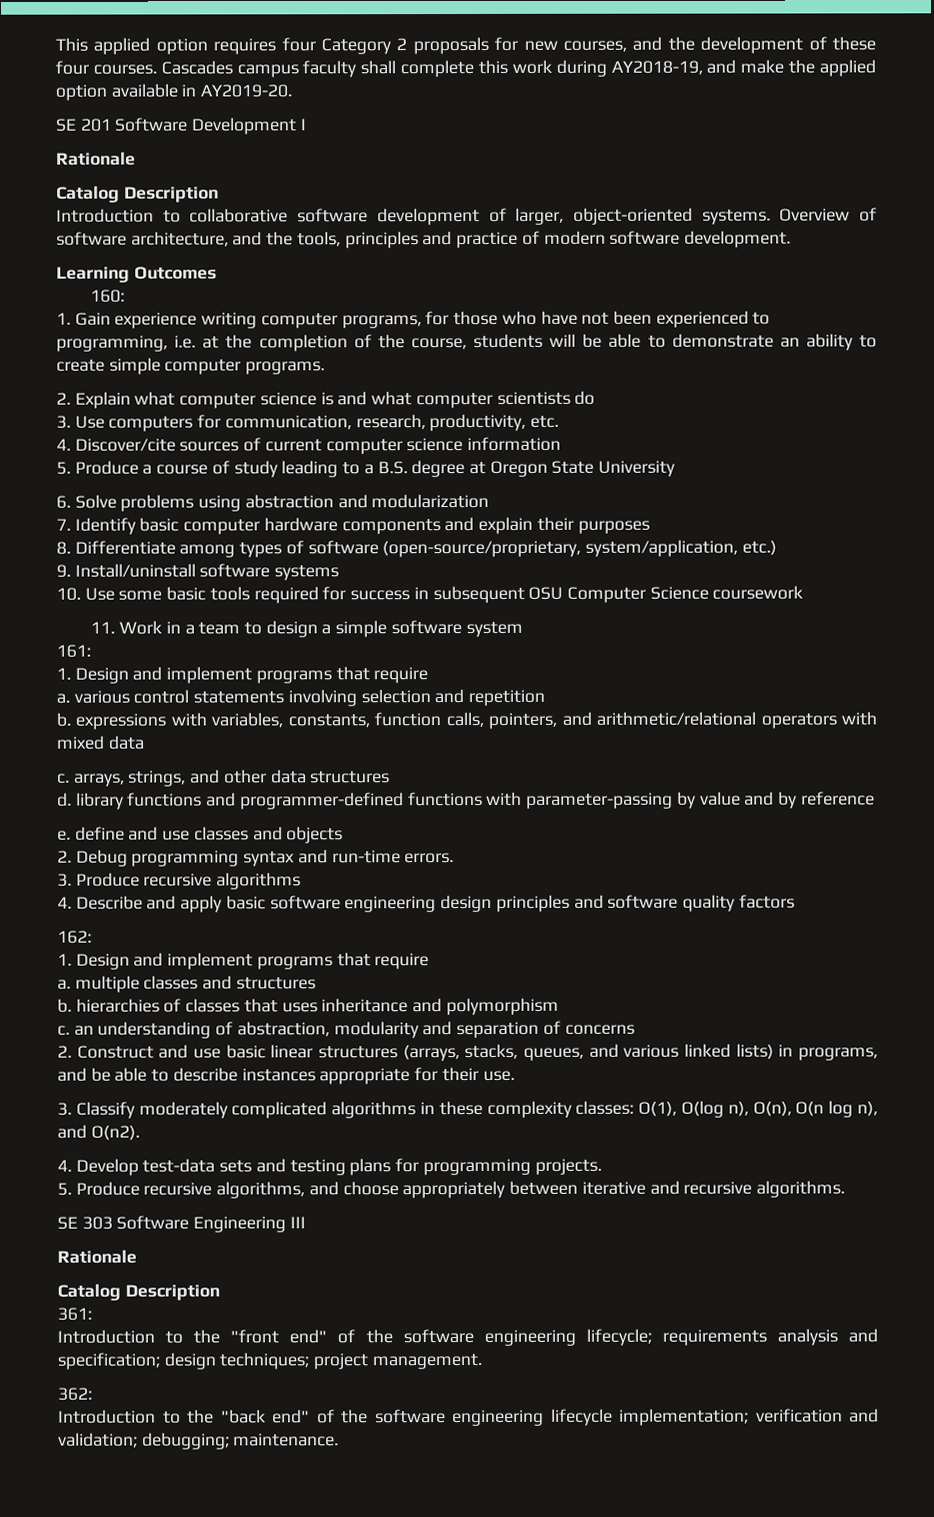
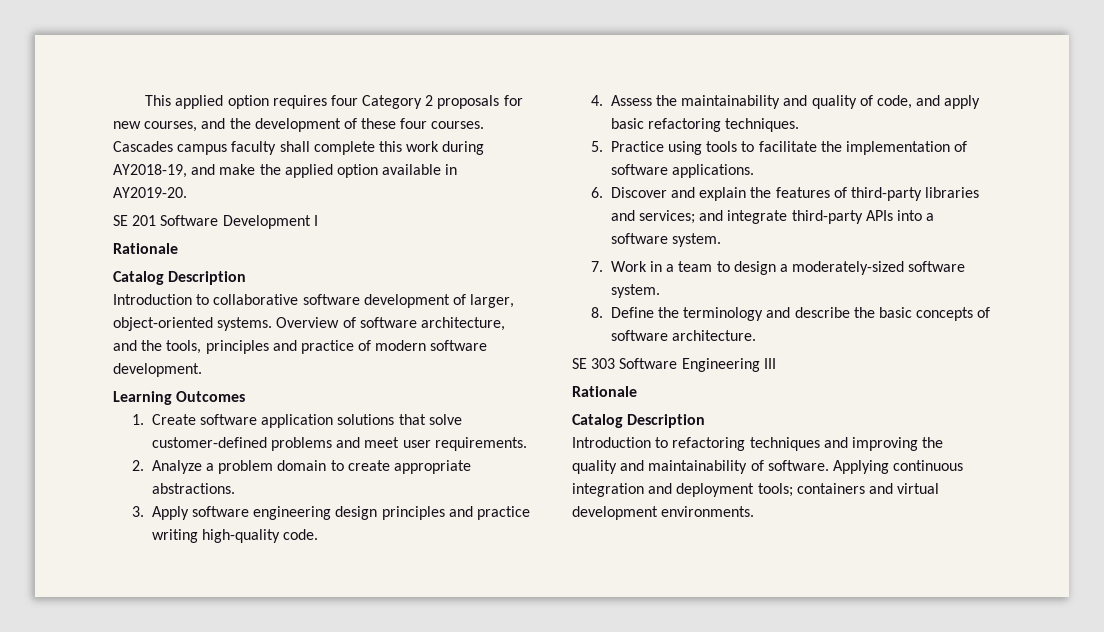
- 160:
- 1. Gain experience writing computer programs, for those who have not been experienced to programming, i.e. at the completion of the course, students will be able to demonstrate an ability to create simple computer programs.
- 2. Explain what computer science is and what computer scientists do
- 3. Use computers for communication, research, productivity, etc.
- 4. Discover/cite sources of current computer science information
- 5. Produce a course of study leading to a B.S. degree at Oregon State University
- 6. Solve problems using abstraction and modularization
- 7. Identify basic computer hardware components and explain their purposes
- 8. Differentiate among types of software (open-source/proprietary, system/application, etc.)
- 9. Install/uninstall software systems
- 10. Use some basic tools required for success in subsequent OSU Computer Science coursework
- 11. Work in a team to design a simple software system
- 161:
- 1. Design and implement programs that require
- a. various control statements involving selection and repetition
- b. expressions with variables, constants, function calls, pointers, and arithmetic/relational operators with mixed data
- c. arrays, strings, and other data structures
- d. library functions and programmer-defined functions with parameter-passing by value and by reference
- e. define and use classes and objects
- 2. Debug programming syntax and run-time errors.
- 3. Produce recursive algorithms
- 4. Describe and apply basic software engineering design principles and software quality factors
- 162:
- 1. Design and implement programs that require
- a. multiple classes and structures
- b. hierarchies of classes that uses inheritance and polymorphism
- c. an understanding of abstraction, modularity and separation of concerns
- 2. Construct and use basic linear structures (arrays, stacks, queues, and various linked lists) in programs, and be able to describe instances appropriate for their use.
- 3. Classify moderately complicated algorithms in these complexity classes: O(1), O(log n), O(n), O(n log n), and O(n2).
- 4. Develop test-data sets and testing plans for programming projects.
- 5. Produce recursive algorithms, and choose appropriately between iterative and recursive algorithms.
+ 1. Create software application solutions that solve customer-defined problems and meet user requirements.
+ 2. Analyze a problem domain to create appropriate abstractions.
+ 3. Apply software engineering design principles and practice writing high-quality code.
+ 4. Assess the maintainability and quality of code, and apply basic refactoring techniques.
+ 5. Practice using tools to facilitate the implementation of software applications.
+ 6. Discover and explain the features of third-party libraries and services; and integrate third-party APIs into a software system.
+ 7. Work in a team to design a moderately-sized software system.
+ 8. Define the terminology and describe the basic concepts of software architecture.
- 361:
- Introduction to the "front end" of the software engineering lifecycle; requirements analysis and specification; design techniques; project management.
- 362:
- Introduction to the "back end" of the software engineering lifecycle implementation; verification and validation; debugging; maintenance.
+ Introduction to refactoring techniques and improving the quality and maintainability of software. Applying continuous integration and deployment tools; containers and virtual development environments.

